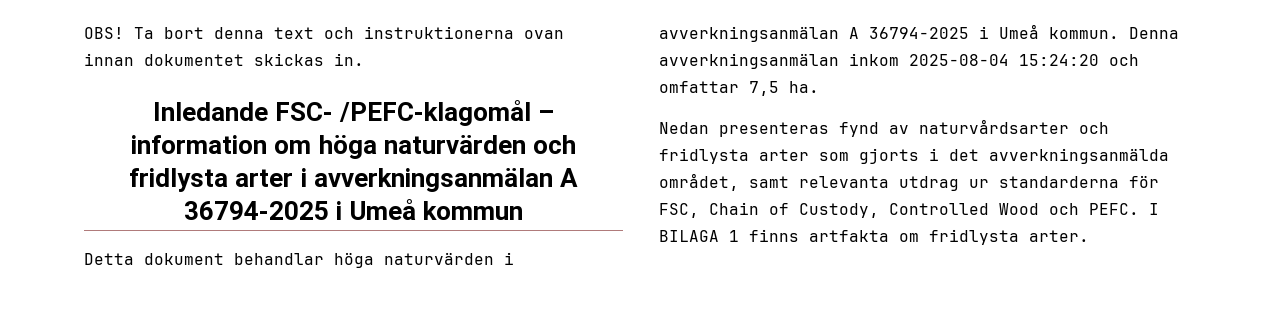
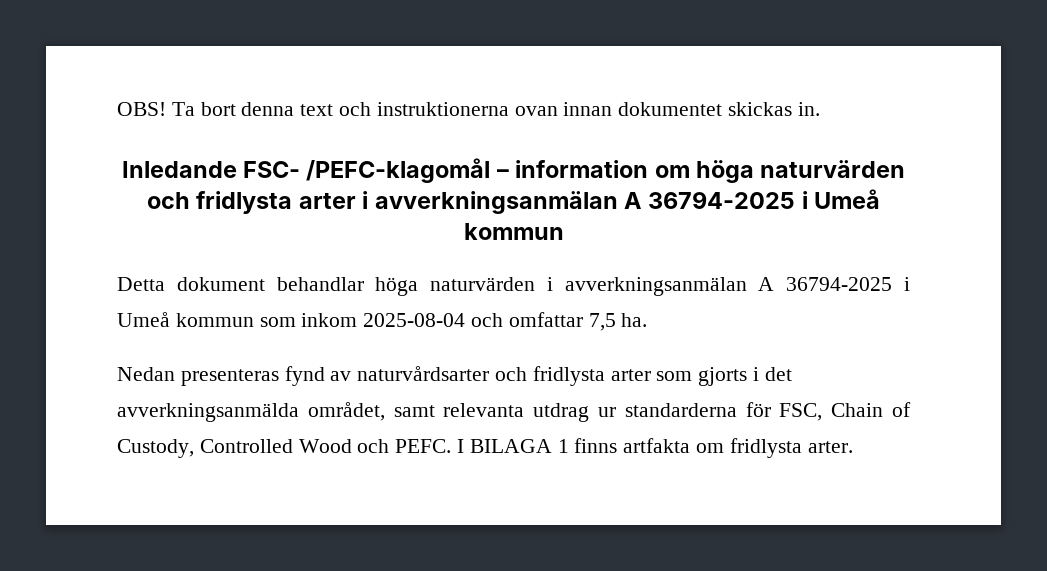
- Detta dokument behandlar höga naturvärden i avverkningsanmälan A 36794-2025 i Umeå kommun. Denna avverkningsanmälan inkom 2025-08-04 15:24:20 och omfattar 7,5 ha.
+ Detta dokument behandlar höga naturvärden i avverkningsanmälan A 36794-2025 i Umeå kommun som inkom 2025-08-04 och omfattar 7,5 ha.

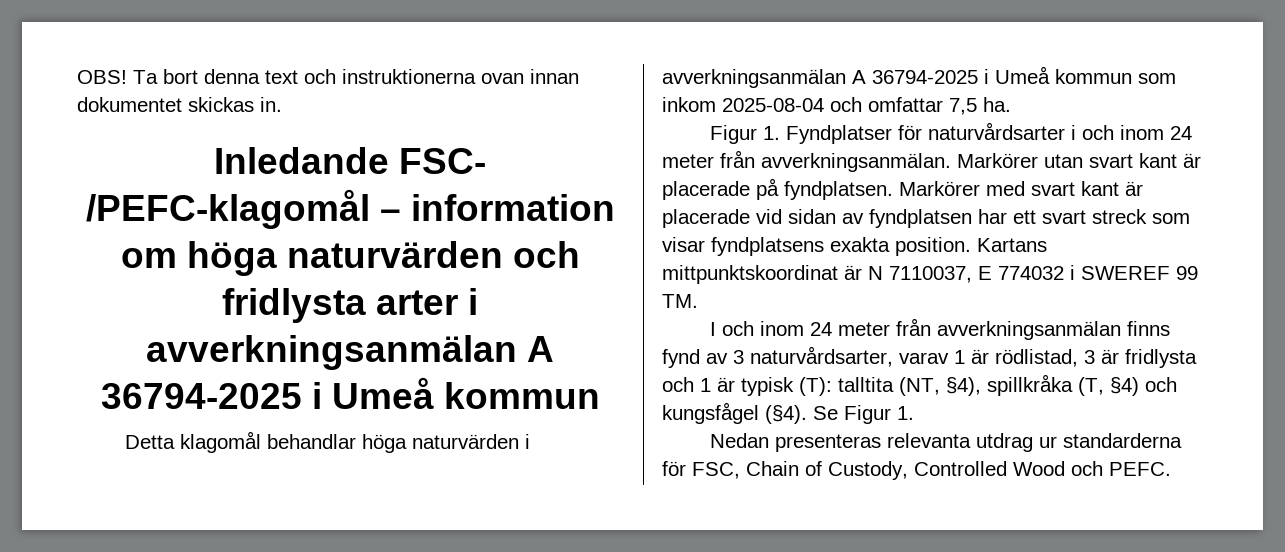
- Detta dokument behandlar höga naturvärden i avverkningsanmälan A 36794-2025 i Umeå kommun som inkom 2025-08-04 och omfattar 7,5 ha.
+ Detta klagomål behandlar höga naturvärden i avverkningsanmälan A 36794-2025 i Umeå kommun som inkom 2025-08-04 och omfattar 7,5 ha.
- Nedan presenteras fynd av naturvårdsarter och fridlysta arter som gjorts i det avverkningsanmälda området, samt relevanta utdrag ur standarderna för FSC, Chain of Custody, Controlled Wood och PEFC. I BILAGA 1 finns artfakta om fridlysta arter.
+ Figur 1. Fyndplatser för naturvårdsarter i och inom 24 meter från avverkningsanmälan. Markörer utan svart kant är placerade på fyndplatsen. Markörer med svart kant är placerade vid sidan av fyndplatsen har ett svart streck som visar fyndplatsens exakta position. Kartans mittpunktskoordinat är N 7110037, E 774032 i SWEREF 99 TM.
+ I och inom 24 meter från avverkningsanmälan finns fynd av 3 naturvårdsarter, varav 1 är rödlistad, 3 är fridlysta och 1 är typisk (T): talltita (NT, §4), spillkråka (T, §4) och kungsfågel (§4). Se Figur 1.
+ Nedan presenteras relevanta utdrag ur standarderna för FSC, Chain of Custody, Controlled Wood och PEFC.

